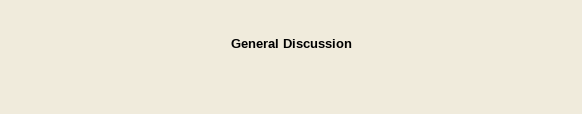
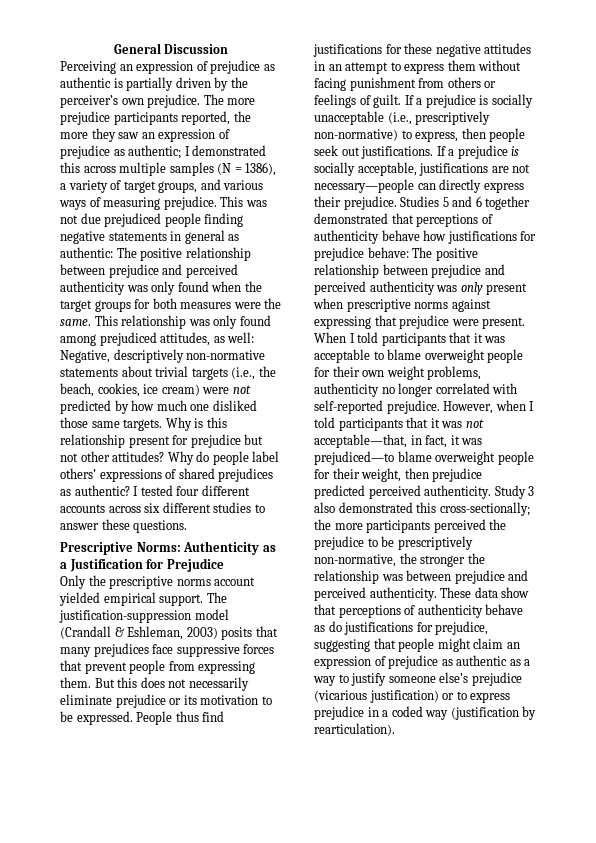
+ Perceiving an expression of prejudice as authentic is partially driven by the perceiver’s own prejudice. The more prejudice participants reported, the more they saw an expression of prejudice as authentic; I demonstrated this across multiple samples (N = 1386), a variety of target groups, and various ways of measuring prejudice. This was not due prejudiced people finding negative statements in general as authentic: The positive relationship between prejudice and perceived authenticity was only found when the target groups for both measures were the same. This relationship was only found among prejudiced attitudes, as well: Negative, descriptively non-normative statements about trivial targets (i.e., the beach, cookies, ice cream) were not predicted by how much one disliked those same targets. Why is this relationship present for prejudice but not other attitudes? Why do people label others’ expressions of shared prejudices as authentic? I tested four different accounts across six different studies to answer these questions.
+ Prescriptive Norms: Authenticity as a Justification for Prejudice
+ Only the prescriptive norms account yielded empirical support. The justification-suppression model (Crandall & Eshleman, 2003) posits that many prejudices face suppressive forces that prevent people from expressing them. But this does not necessarily eliminate prejudice or its motivation to be expressed. People thus find justifications for these negative attitudes in an attempt to express them without facing punishment from others or feelings of guilt. If a prejudice is socially unacceptable (i.e., prescriptively non-normative) to express, then people seek out justifications. If a prejudice is socially acceptable, justifications are not necessary—people can directly express their prejudice. Studies 5 and 6 together demonstrated that perceptions of authenticity behave how justifications for prejudice behave: The positive relationship between prejudice and perceived authenticity was only present when prescriptive norms against expressing that prejudice were present. When I told participants that it was acceptable to blame overweight people for their own weight problems, authenticity no longer correlated with self-reported prejudice. However, when I told participants that it was not acceptable—that, in fact, it was prejudiced—to blame overweight people for their weight, then prejudice predicted perceived authenticity. Study 3 also demonstrated this cross-sectionally; the more participants perceived the prejudice to be prescriptively non-normative, the stronger the relationship was between prejudice and perceived authenticity. These data show that perceptions of authenticity behave as do justifications for prejudice, suggesting that people might claim an expression of prejudice as authentic as a way to justify someone else’s prejudice (vicarious justification) or to express prejudice in a coded way (justification by rearticulation).

